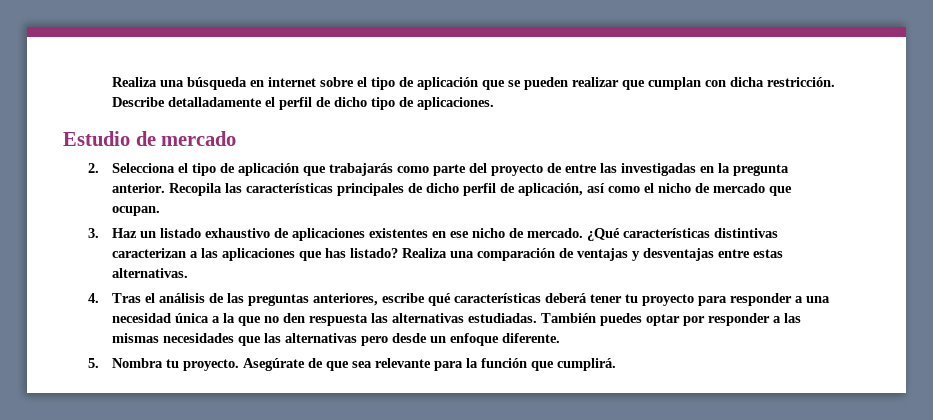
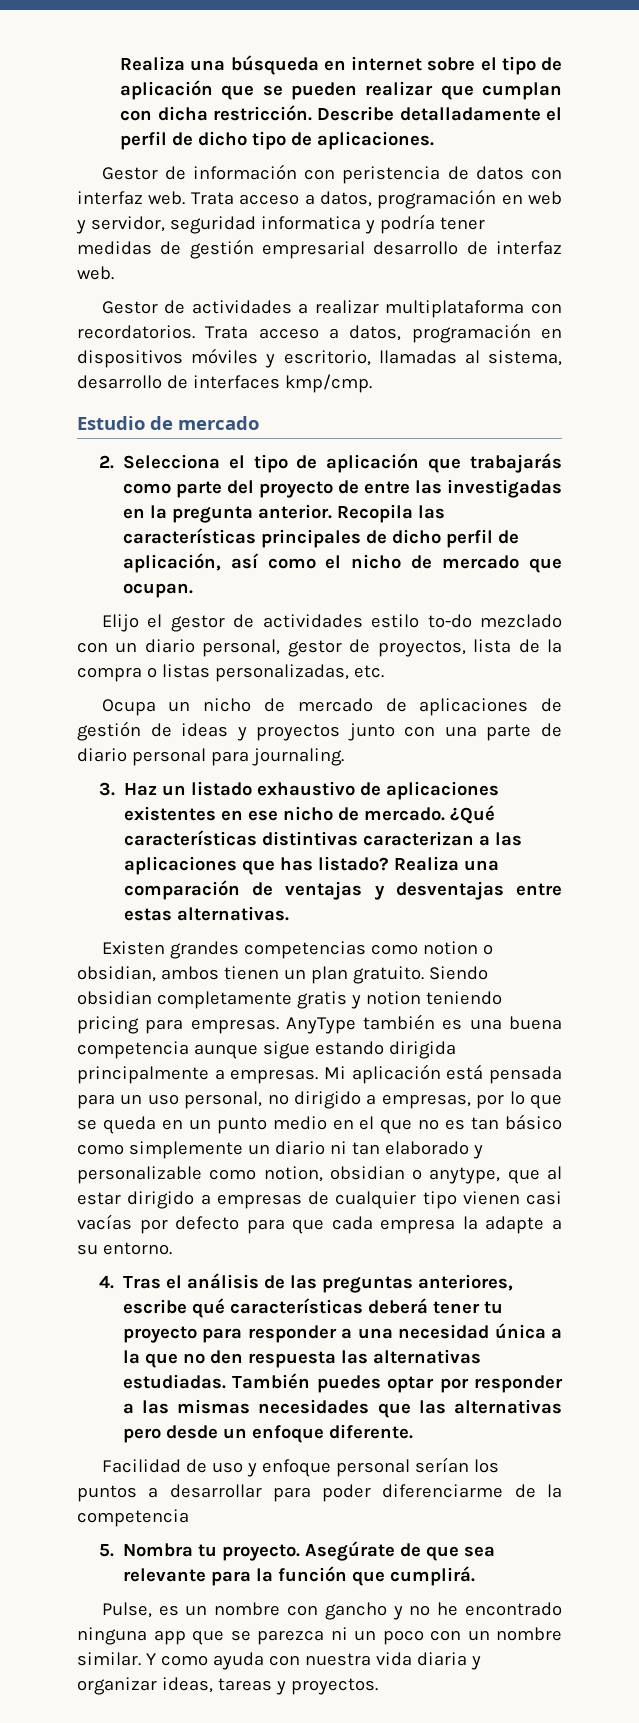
+ Gestor de información con peristencia de datos con interfaz web. Trata acceso a datos, programación en web y servidor, seguridad informatica y podría tener medidas de gestión empresarial desarrollo de interfaz web.
+ Gestor de actividades a realizar multiplataforma con recordatorios. Trata acceso a datos, programación en dispositivos móviles y escritorio, llamadas al sistema, desarrollo de interfaces kmp/cmp.
+ Elijo el gestor de actividades estilo to-do mezclado con un diario personal, gestor de proyectos, lista de la compra o listas personalizadas, etc.
+ Ocupa un nicho de mercado de aplicaciones de gestión de ideas y proyectos junto con una parte de diario personal para journaling.
+ Existen grandes competencias como notion o obsidian, ambos tienen un plan gratuito. Siendo obsidian completamente gratis y notion teniendo pricing para empresas. AnyType también es una buena competencia aunque sigue estando dirigida principalmente a empresas. Mi aplicación está pensada para un uso personal, no dirigido a empresas, por lo que se queda en un punto medio en el que no es tan básico como simplemente un diario ni tan elaborado y personalizable como notion, obsidian o anytype, que al estar dirigido a empresas de cualquier tipo vienen casi vacías por defecto para que cada empresa la adapte a su entorno.
+ Facilidad de uso y enfoque personal serían los puntos a desarrollar para poder diferenciarme de la competencia
+ Pulse, es un nombre con gancho y no he encontrado ninguna app que se parezca ni un poco con un nombre similar. Y como ayuda con nuestra vida diaria y organizar ideas, tareas y proyectos.

